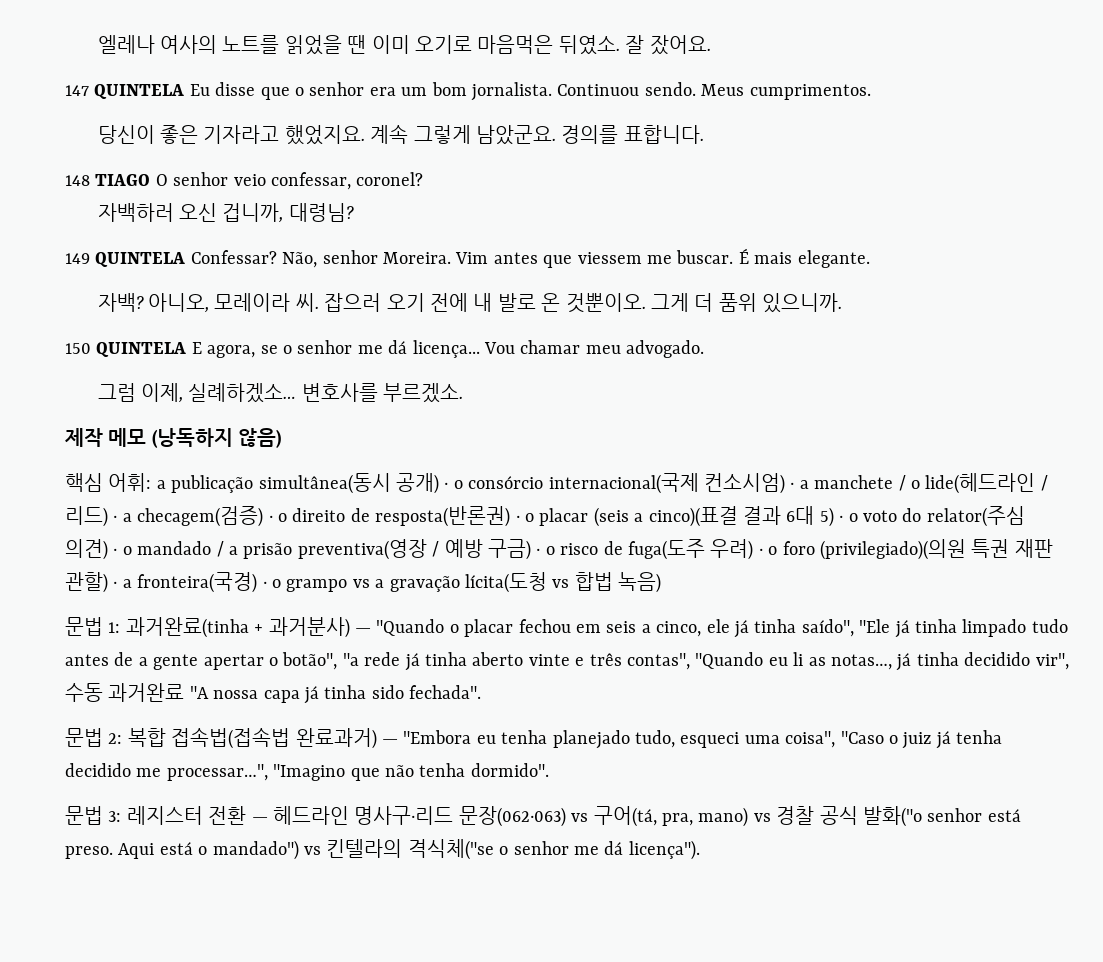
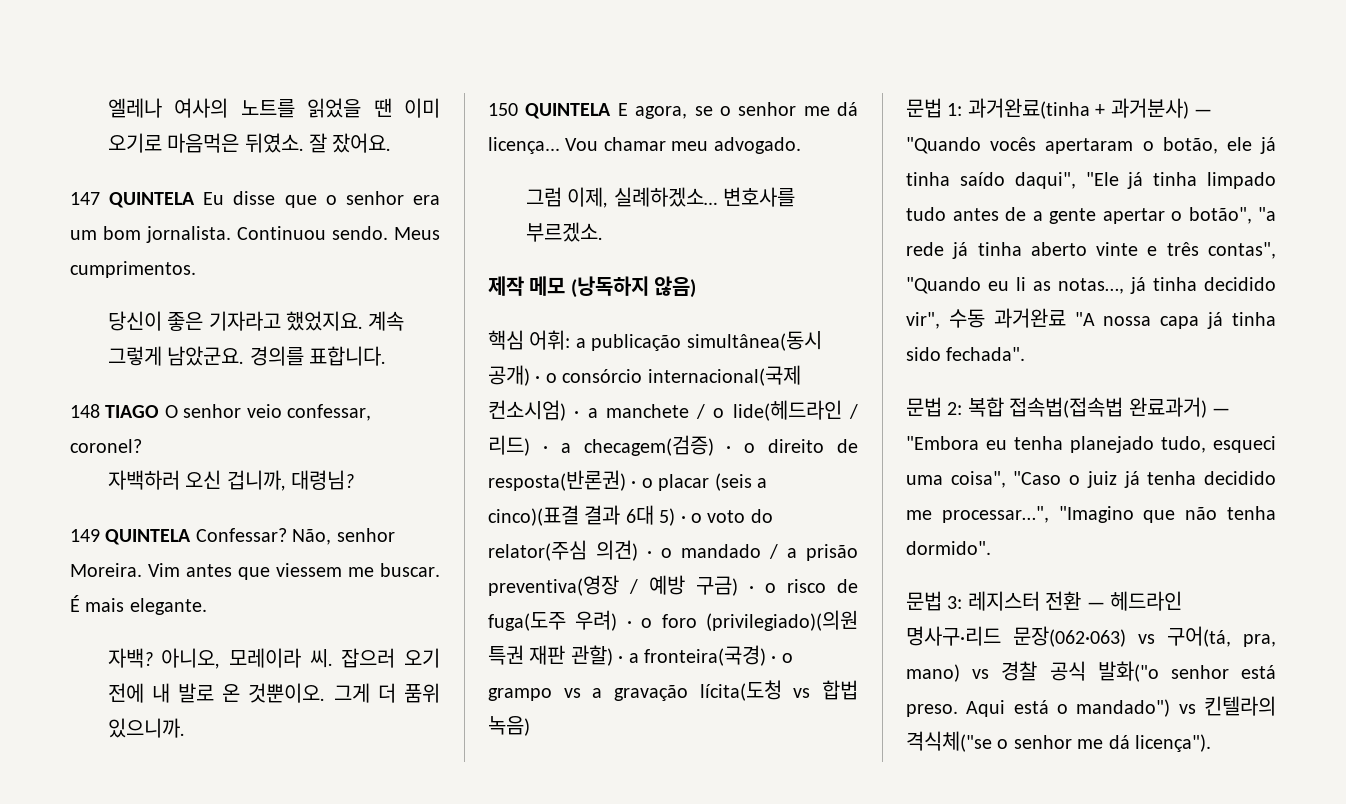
- 문법 1: 과거완료(tinha + 과거분사) — "Quando o placar fechou em seis a cinco, ele já tinha saído", "Ele já tinha limpado tudo antes de a gente apertar o botão", "a rede já tinha aberto vinte e três contas", "Quando eu li as notas…, já tinha decidido vir", 수동 과거완료 "A nossa capa já tinha sido fechada".
+ 문법 1: 과거완료(tinha + 과거분사) — "Quando vocês apertaram o botão, ele já tinha saído daqui", "Ele já tinha limpado tudo antes de a gente apertar o botão", "a rede já tinha aberto vinte e três contas", "Quando eu li as notas…, já tinha decidido vir", 수동 과거완료 "A nossa capa já tinha sido fechada".

